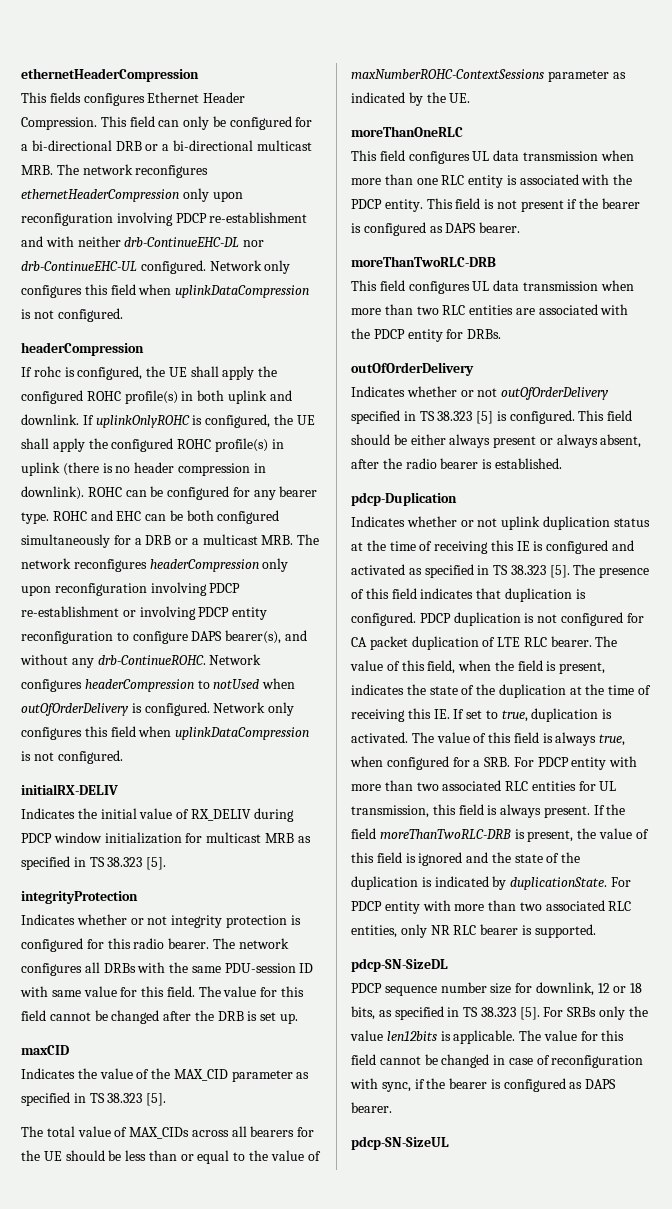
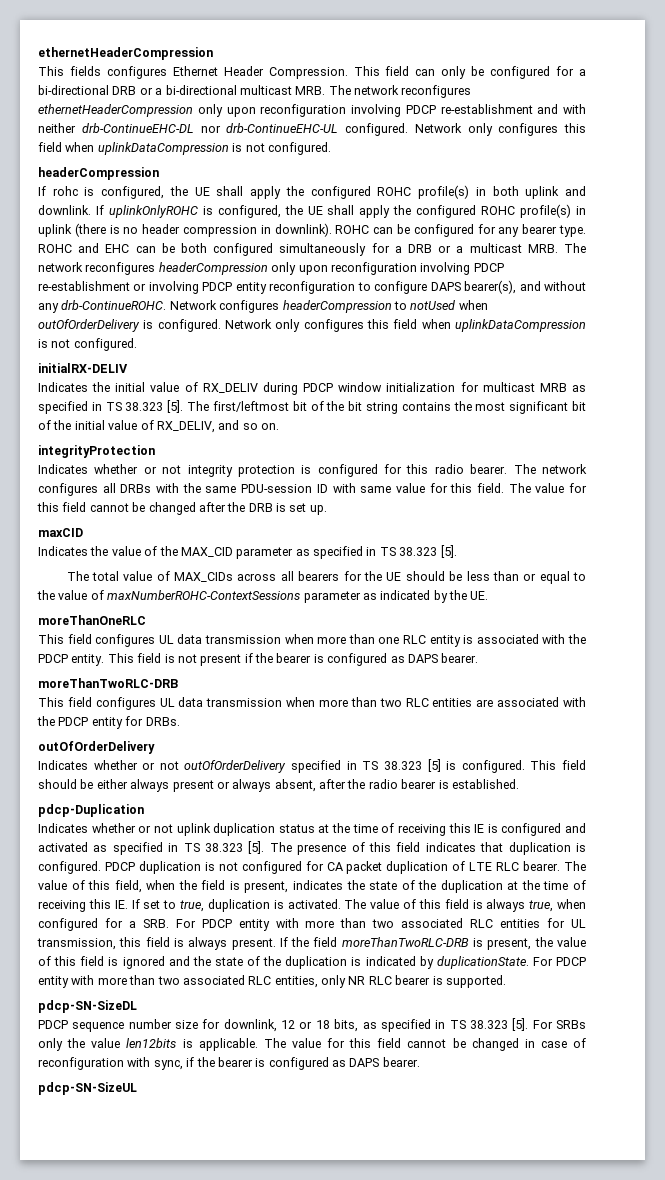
+ The first/leftmost bit of the bit string contains the most significant bit of the initial value of RX_DELIV, and so on.

